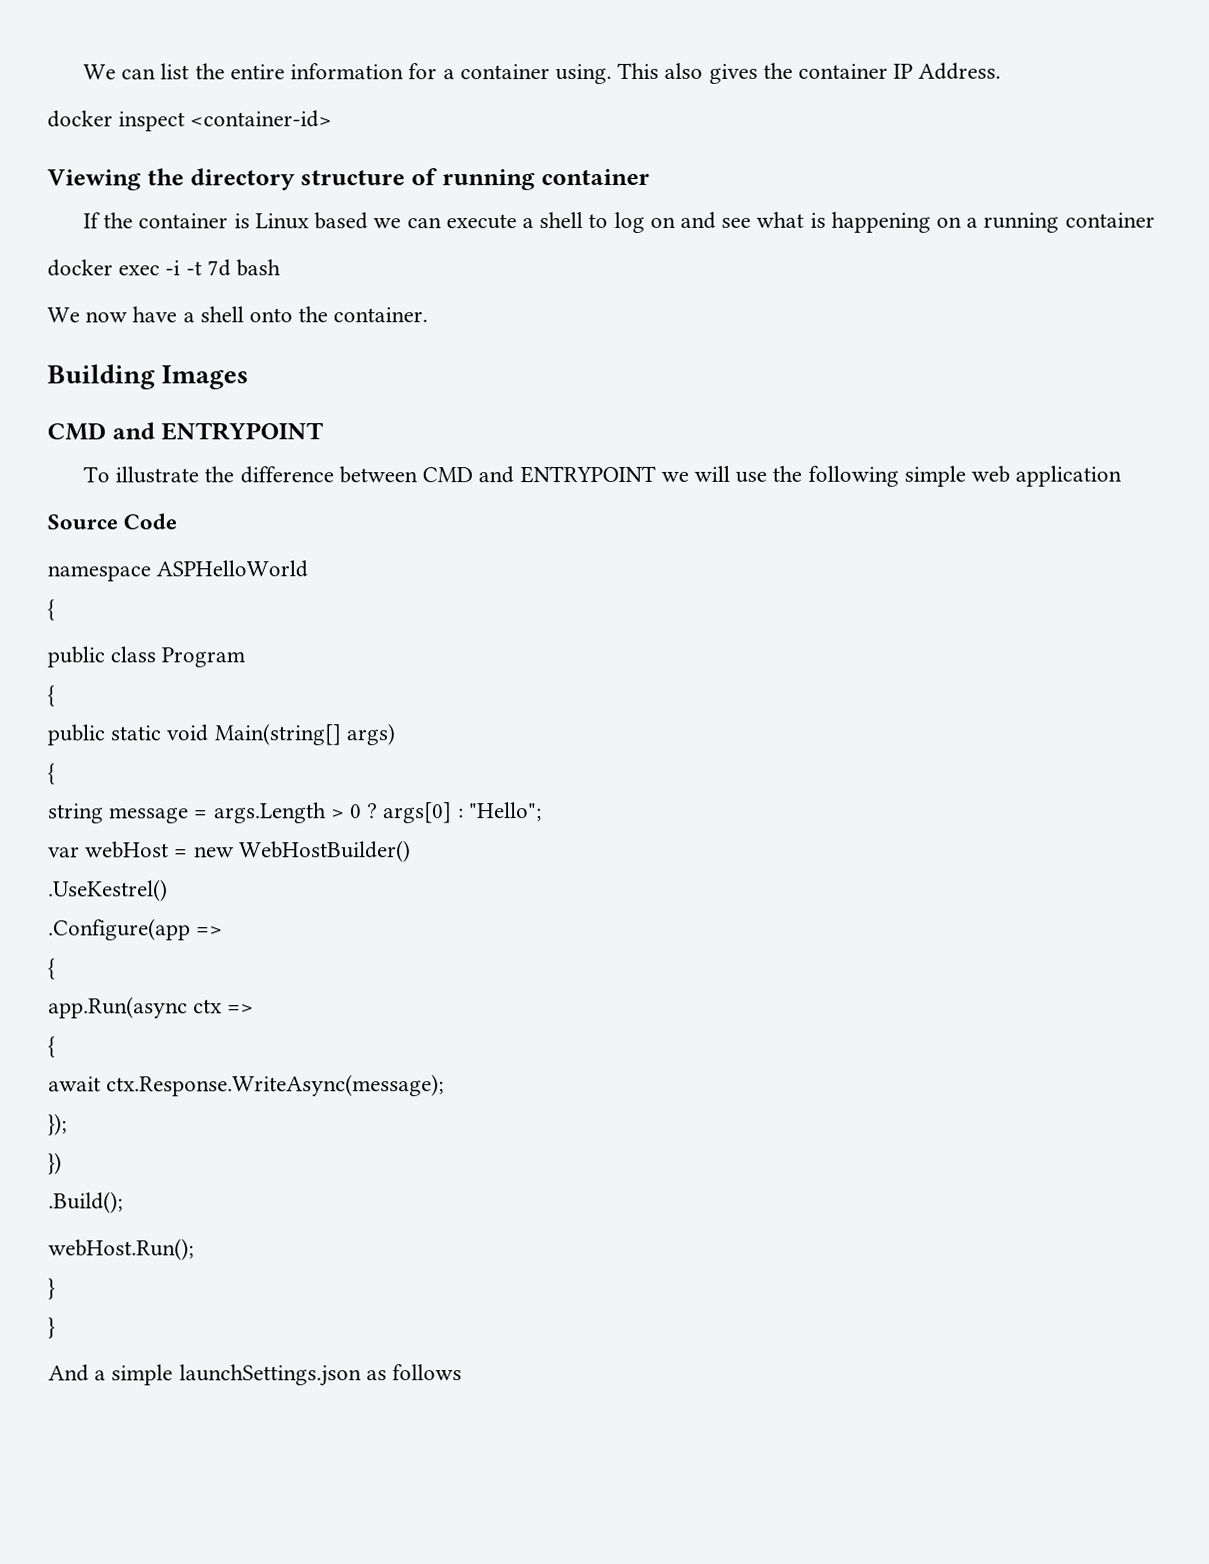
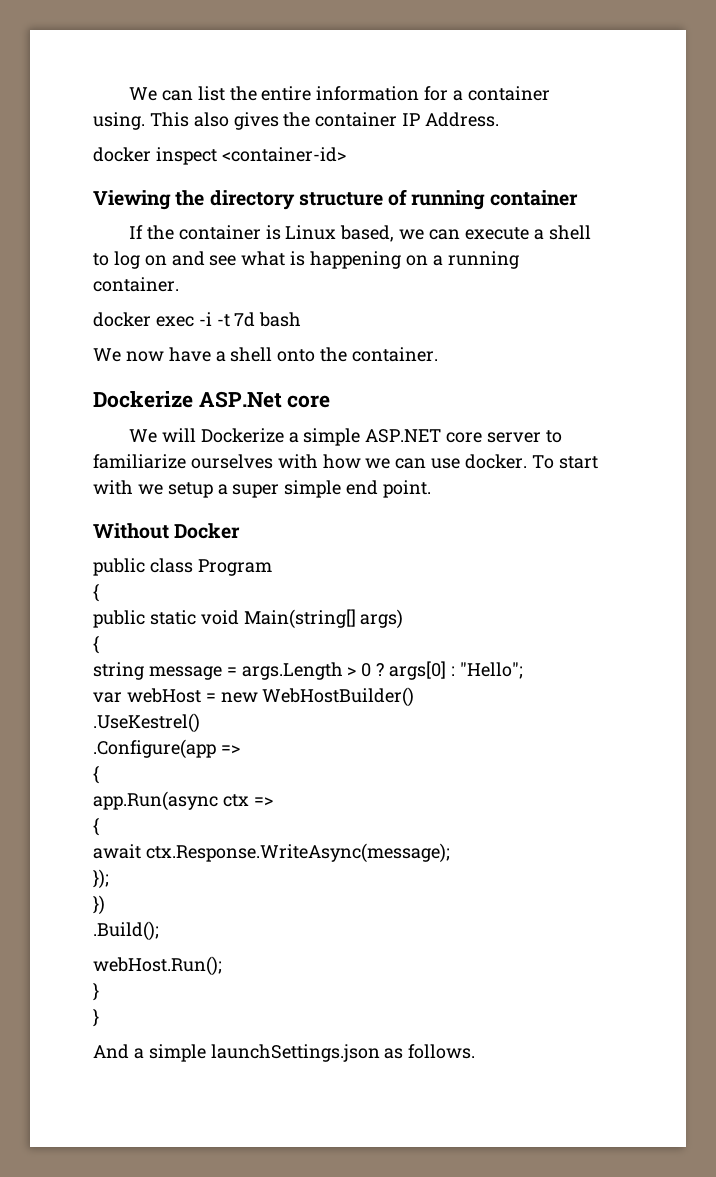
- If the container is Linux based we can execute a shell to log on and see what is happening on a running container
+ If the container is Linux based, we can execute a shell to log on and see what is happening on a running container.
- Building Images
- CMD and ENTRYPOINT
- To illustrate the difference between CMD and ENTRYPOINT we will use the following simple web application
- Source Code
- namespace ASPHelloWorld
- {
+ Dockerize ASP.Net core
+ We will Dockerize a simple ASP.NET core server to familiarize ourselves with how we can use docker. To start with we setup a super simple end point.
+ Without Docker
- And a simple launchSettings.json as follows
+ And a simple launchSettings.json as follows.

